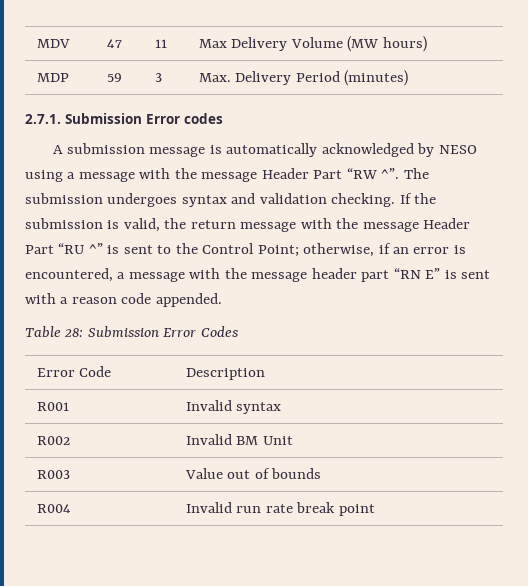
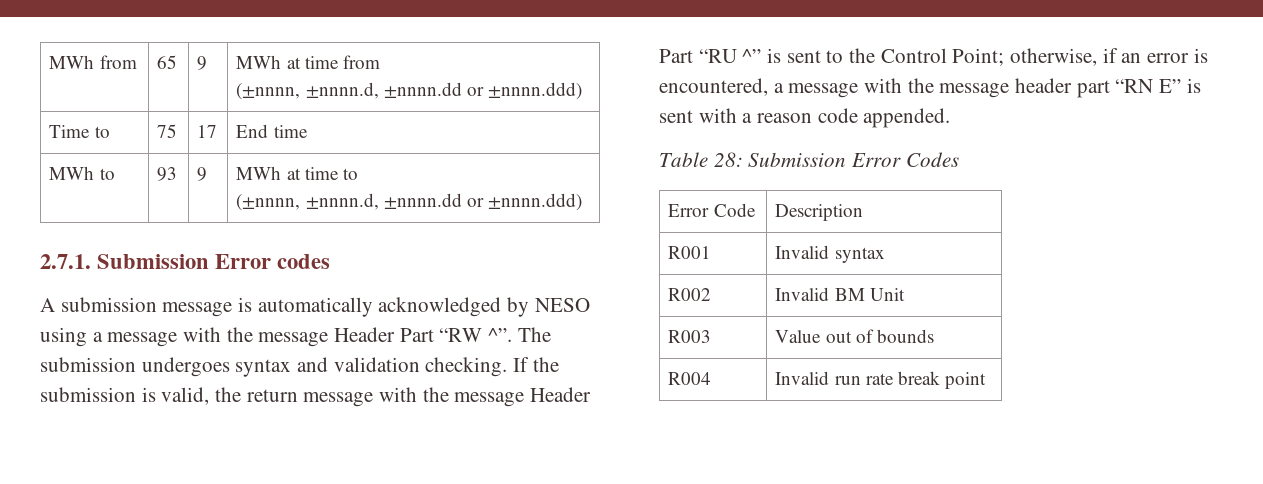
- MDV | 47 | 11 | Max Delivery Volume (MW hours)
- MDP | 59 | 3 | Max. Delivery Period (minutes)
+ MWh from | 65 | 9 | MWh at time from
+ (±nnnn, ±nnnn.d, ±nnnn.dd or ±nnnn.ddd)
+ Time to | 75 | 17 | End time
+ MWh to | 93 | 9 | MWh at time to
+ (±nnnn, ±nnnn.d, ±nnnn.dd or ±nnnn.ddd)

